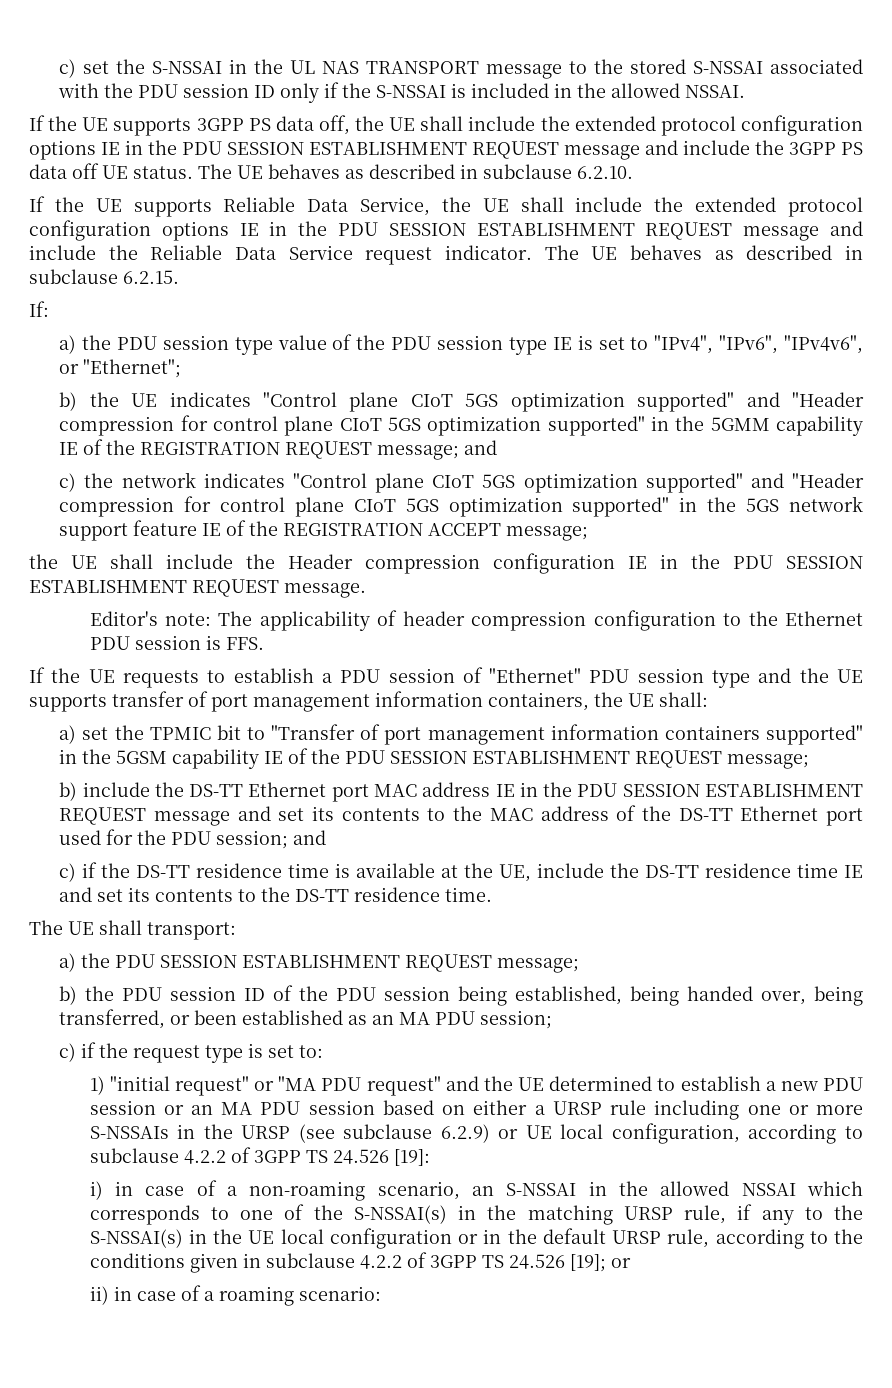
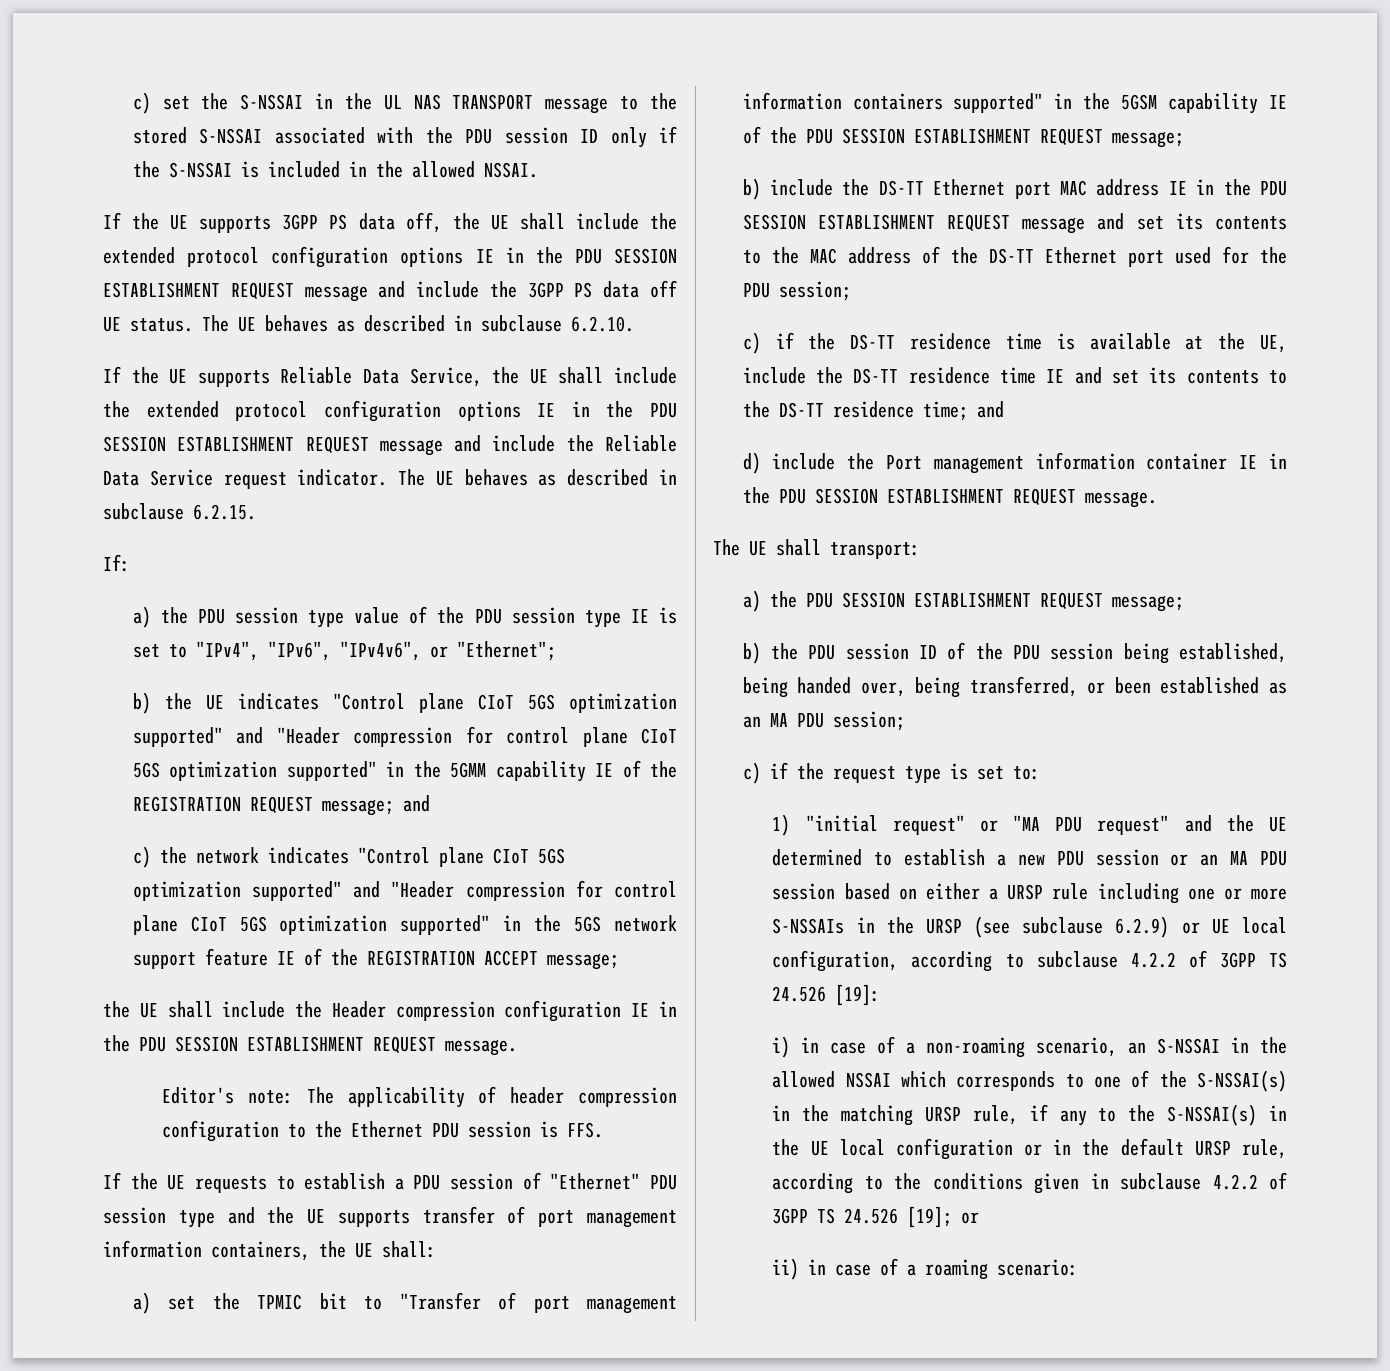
- b) include the DS-TT Ethernet port MAC address IE in the PDU SESSION ESTABLISHMENT REQUEST message and set its contents to the MAC address of the DS-TT Ethernet port used for the PDU session; and
+ b) include the DS-TT Ethernet port MAC address IE in the PDU SESSION ESTABLISHMENT REQUEST message and set its contents to the MAC address of the DS-TT Ethernet port used for the PDU session;
- c) if the DS-TT residence time is available at the UE, include the DS-TT residence time IE and set its contents to the DS-TT residence time.
+ c) if the DS-TT residence time is available at the UE, include the DS-TT residence time IE and set its contents to the DS-TT residence time; and
+ d) include the Port management information container IE in the PDU SESSION ESTABLISHMENT REQUEST message.

